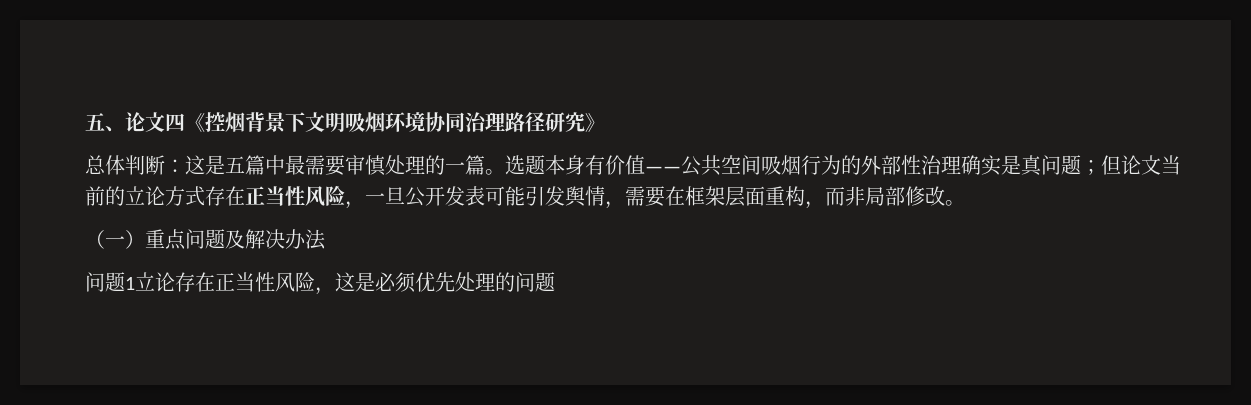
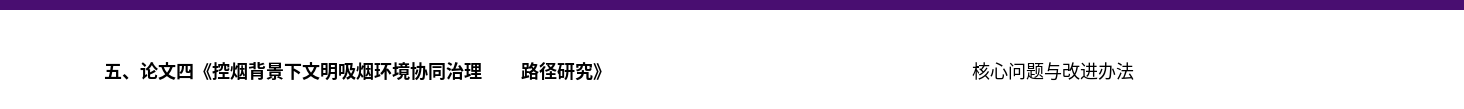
- 总体判断：这是五篇中最需要审慎处理的一篇。选题本身有价值——公共空间吸烟行为的外部性治理确实是真问题；但论文当前的立论方式存在正当性风险，一旦公开发表可能引发舆情，需要在框架层面重构，而非局部修改。
- （一）重点问题及解决办法
- 问题1立论存在正当性风险，这是必须优先处理的问题
+ 核心问题与改进办法

